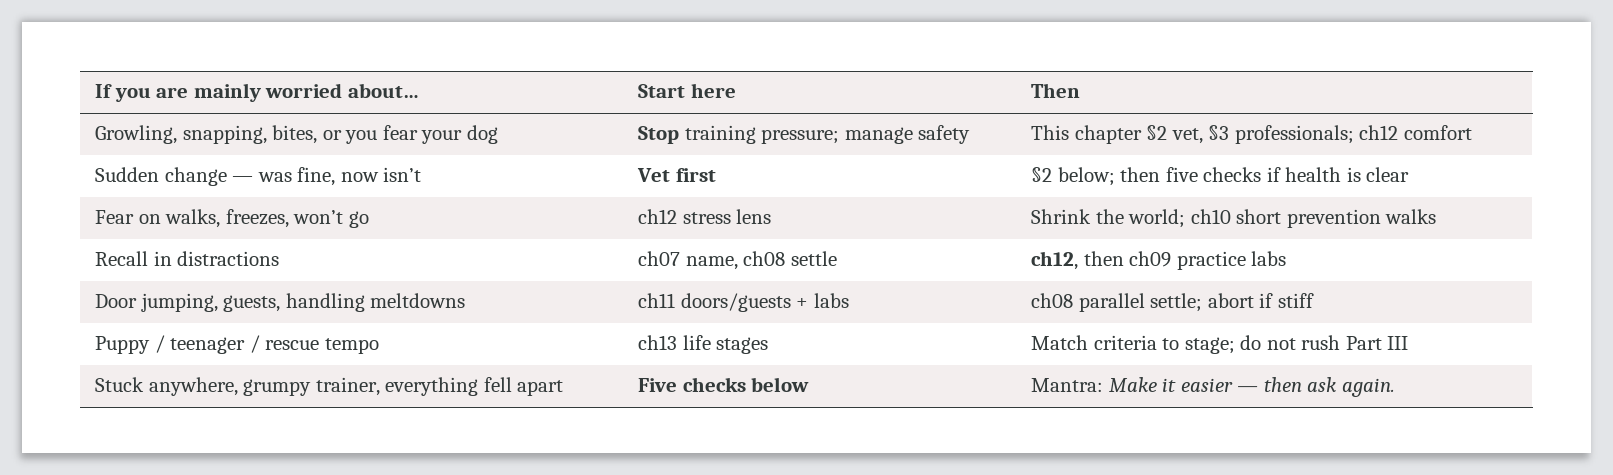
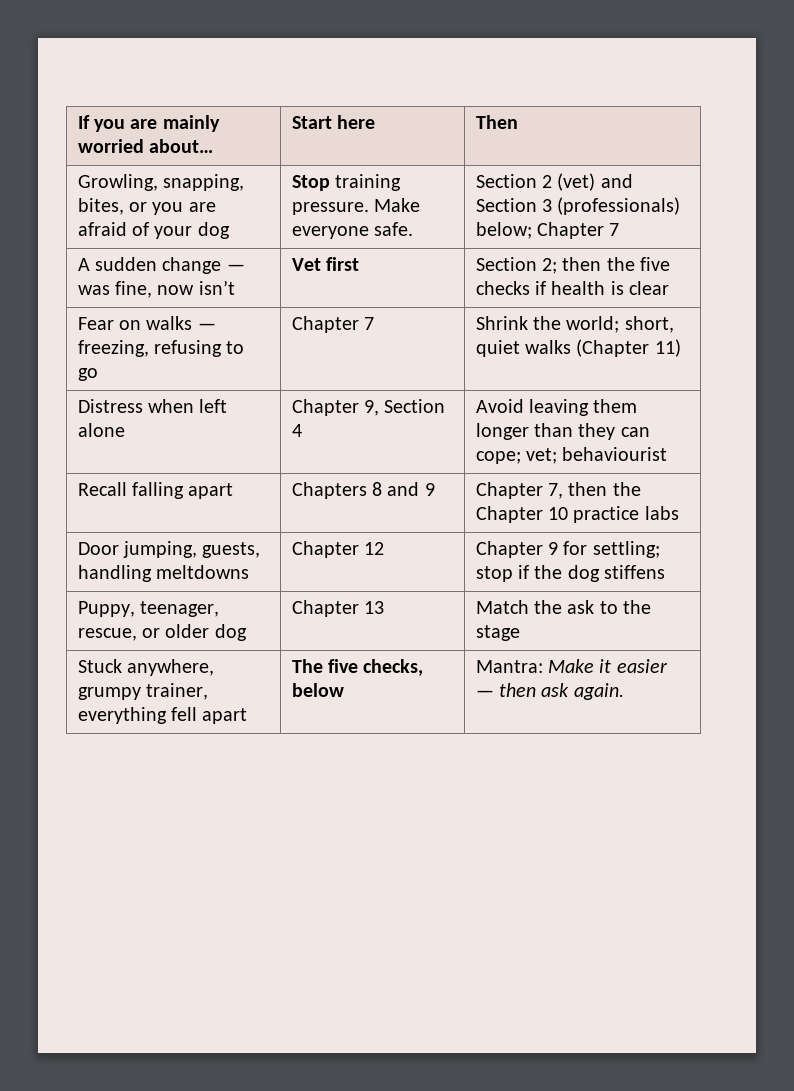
- Growling, snapping, bites, or you fear your dog | Stop training pressure; manage safety | This chapter §2 vet, §3 professionals; ch12 comfort
- Sudden change — was fine, now isn’t | Vet first | §2 below; then five checks if health is clear
+ Growling, snapping, bites, or you are afraid of your dog | Stop training pressure. Make everyone safe. | Section 2 (vet) and Section 3 (professionals) below; Chapter 7
+ A sudden change — was fine, now isn’t | Vet first | Section 2; then the five checks if health is clear
- Fear on walks, freezes, won’t go | ch12 stress lens | Shrink the world; ch10 short prevention walks
- Recall in distractions | ch07 name, ch08 settle | ch12, then ch09 practice labs
+ Fear on walks — freezing, refusing to go | Chapter 7 | Shrink the world; short, quiet walks (Chapter 11)
+ Distress when left alone | Chapter 9, Section 4 | Avoid leaving them longer than they can cope; vet; behaviourist
+ Recall falling apart | Chapters 8 and 9 | Chapter 7, then the Chapter 10 practice labs
- Door jumping, guests, handling meltdowns | ch11 doors/guests + labs | ch08 parallel settle; abort if stiff
- Puppy / teenager / rescue tempo | ch13 life stages | Match criteria to stage; do not rush Part III
+ Door jumping, guests, handling meltdowns | Chapter 12 | Chapter 9 for settling; stop if the dog stiffens
+ Puppy, teenager, rescue, or older dog | Chapter 13 | Match the ask to the stage
- Stuck anywhere, grumpy trainer, everything fell apart | Five checks below | Mantra: Make it easier — then ask again.
+ Stuck anywhere, grumpy trainer, everything fell apart | The five checks, below | Mantra: Make it easier — then ask again.

